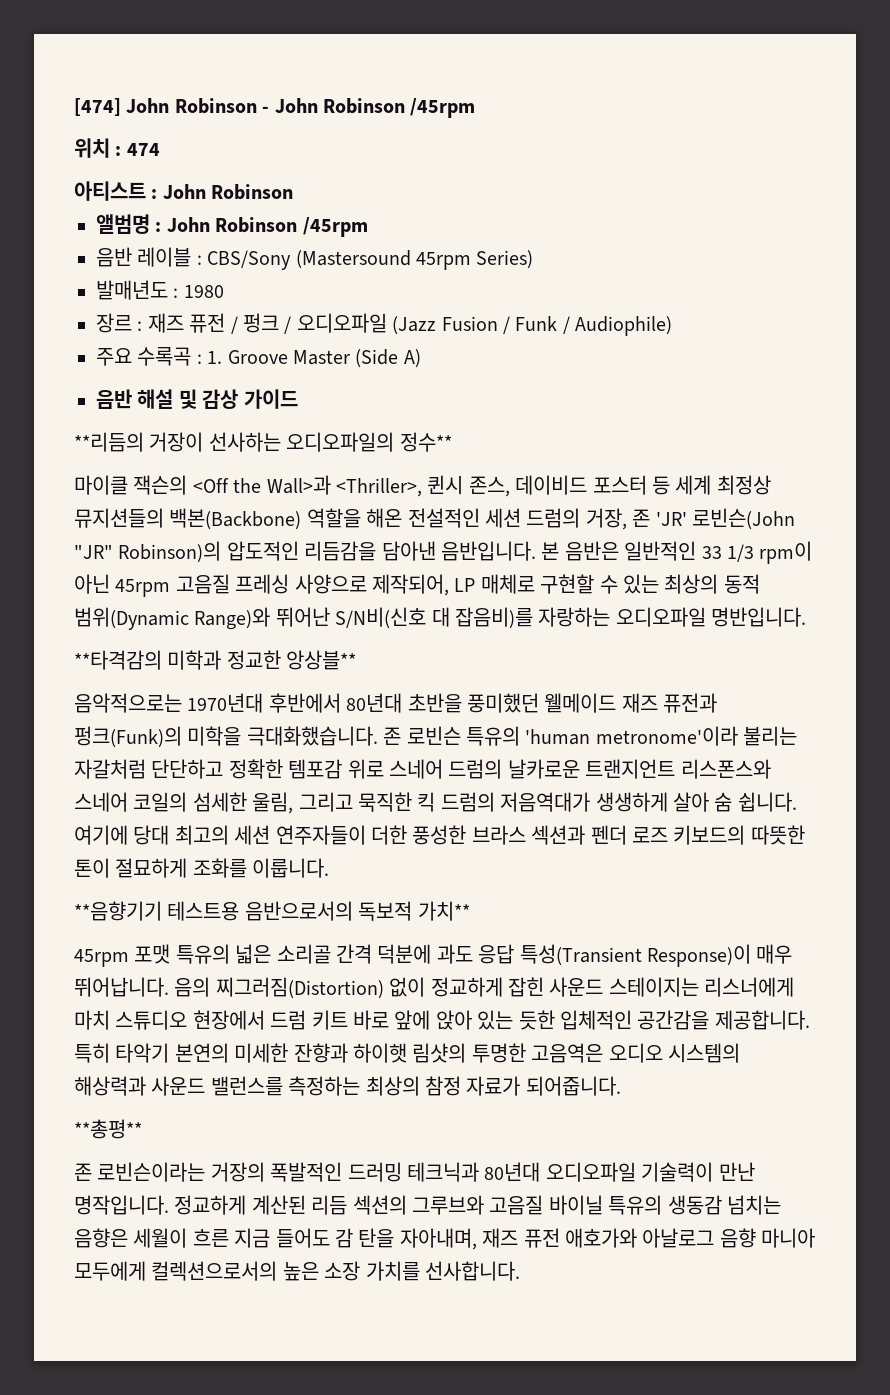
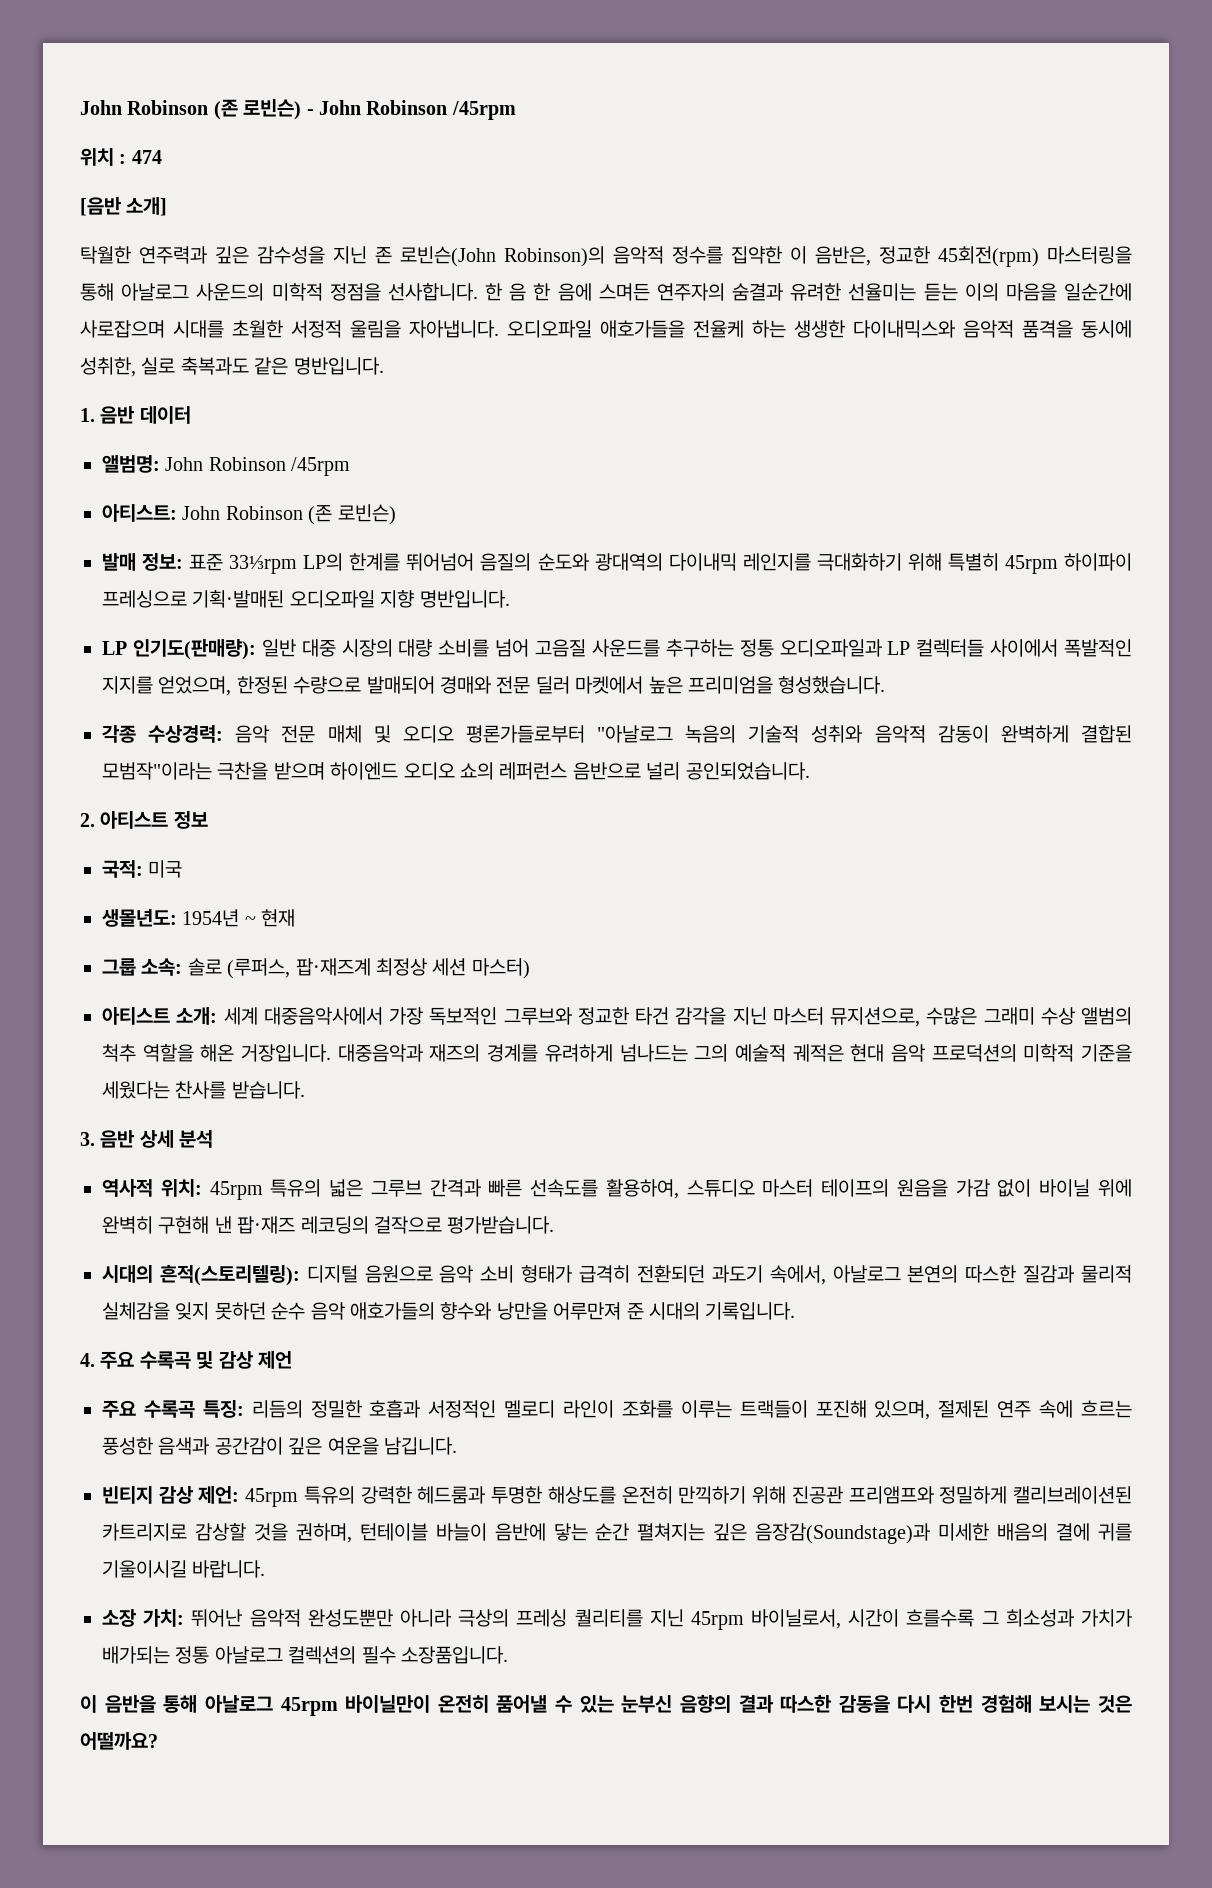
- [474] John Robinson - John Robinson /45rpm
+ John Robinson (존 로빈슨) - John Robinson /45rpm
- 아티스트 : John Robinson
- 앨범명 : John Robinson /45rpm
- 음반 레이블 : CBS/Sony (Mastersound 45rpm Series)
- 발매년도 : 1980
- 장르 : 재즈 퓨전 / 펑크 / 오디오파일 (Jazz Fusion / Funk / Audiophile)
- 주요 수록곡 : 1. Groove Master (Side A)
- 음반 해설 및 감상 가이드
- **리듬의 거장이 선사하는 오디오파일의 정수**
- 마이클 잭슨의 <Off the Wall>과 <Thriller>, 퀸시 존스, 데이비드 포스터 등 세계 최정상 뮤지션들의 백본(Backbone) 역할을 해온 전설적인 세션 드럼의 거장, 존 'JR' 로빈슨(John "JR" Robinson)의 압도적인 리듬감을 담아낸 음반입니다. 본 음반은 일반적인 33 1/3 rpm이 아닌 45rpm 고음질 프레싱 사양으로 제작되어, LP 매체로 구현할 수 있는 최상의 동적 범위(Dynamic Range)와 뛰어난 S/N비(신호 대 잡음비)를 자랑하는 오디오파일 명반입니다.
- **타격감의 미학과 정교한 앙상블**
- 음악적으로는 1970년대 후반에서 80년대 초반을 풍미했던 웰메이드 재즈 퓨전과 펑크(Funk)의 미학을 극대화했습니다. 존 로빈슨 특유의 'human metronome'이라 불리는 자갈처럼 단단하고 정확한 템포감 위로 스네어 드럼의 날카로운 트랜지언트 리스폰스와 스네어 코일의 섬세한 울림, 그리고 묵직한 킥 드럼의 저음역대가 생생하게 살아 숨 쉽니다. 여기에 당대 최고의 세션 연주자들이 더한 풍성한 브라스 섹션과 펜더 로즈 키보드의 따뜻한 톤이 절묘하게 조화를 이룹니다.
- **음향기기 테스트용 음반으로서의 독보적 가치**
- 45rpm 포맷 특유의 넓은 소리골 간격 덕분에 과도 응답 특성(Transient Response)이 매우 뛰어납니다. 음의 찌그러짐(Distortion) 없이 정교하게 잡힌 사운드 스테이지는 리스너에게 마치 스튜디오 현장에서 드럼 키트 바로 앞에 앉아 있는 듯한 입체적인 공간감을 제공합니다. 특히 타악기 본연의 미세한 잔향과 하이햇 림샷의 투명한 고음역은 오디오 시스템의 해상력과 사운드 밸런스를 측정하는 최상의 참정 자료가 되어줍니다.
- **총평**
- 존 로빈슨이라는 거장의 폭발적인 드러밍 테크닉과 80년대 오디오파일 기술력이 만난 명작입니다. 정교하게 계산된 리듬 섹션의 그루브와 고음질 바이닐 특유의 생동감 넘치는 음향은 세월이 흐른 지금 들어도 감 탄을 자아내며, 재즈 퓨전 애호가와 아날로그 음향 마니아 모두에게 컬렉션으로서의 높은 소장 가치를 선사합니다.
+ [음반 소개]
+ 탁월한 연주력과 깊은 감수성을 지닌 존 로빈슨(John Robinson)의 음악적 정수를 집약한 이 음반은, 정교한 45회전(rpm) 마스터링을 통해 아날로그 사운드의 미학적 정점을 선사합니다. 한 음 한 음에 스며든 연주자의 숨결과 유려한 선율미는 듣는 이의 마음을 일순간에 사로잡으며 시대를 초월한 서정적 울림을 자아냅니다. 오디오파일 애호가들을 전율케 하는 생생한 다이내믹스와 음악적 품격을 동시에 성취한, 실로 축복과도 같은 명반입니다.
+ 1. 음반 데이터
+ 앨범명: John Robinson /45rpm
+ 아티스트: John Robinson (존 로빈슨)
+ 발매 정보: 표준 33⅓rpm LP의 한계를 뛰어넘어 음질의 순도와 광대역의 다이내믹 레인지를 극대화하기 위해 특별히 45rpm 하이파이 프레싱으로 기획·발매된 오디오파일 지향 명반입니다.
+ LP 인기도(판매량): 일반 대중 시장의 대량 소비를 넘어 고음질 사운드를 추구하는 정통 오디오파일과 LP 컬렉터들 사이에서 폭발적인 지지를 얻었으며, 한정된 수량으로 발매되어 경매와 전문 딜러 마켓에서 높은 프리미엄을 형성했습니다.
+ 각종 수상경력: 음악 전문 매체 및 오디오 평론가들로부터 "아날로그 녹음의 기술적 성취와 음악적 감동이 완벽하게 결합된 모범작"이라는 극찬을 받으며 하이엔드 오디오 쇼의 레퍼런스 음반으로 널리 공인되었습니다.
+ 2. 아티스트 정보
+ 국적: 미국
+ 생몰년도: 1954년 ~ 현재
+ 그룹 소속: 솔로 (루퍼스, 팝·재즈계 최정상 세션 마스터)
+ 아티스트 소개: 세계 대중음악사에서 가장 독보적인 그루브와 정교한 타건 감각을 지닌 마스터 뮤지션으로, 수많은 그래미 수상 앨범의 척추 역할을 해온 거장입니다. 대중음악과 재즈의 경계를 유려하게 넘나드는 그의 예술적 궤적은 현대 음악 프로덕션의 미학적 기준을 세웠다는 찬사를 받습니다.
+ 3. 음반 상세 분석
+ 역사적 위치: 45rpm 특유의 넓은 그루브 간격과 빠른 선속도를 활용하여, 스튜디오 마스터 테이프의 원음을 가감 없이 바이닐 위에 완벽히 구현해 낸 팝·재즈 레코딩의 걸작으로 평가받습니다.
+ 시대의 흔적(스토리텔링): 디지털 음원으로 음악 소비 형태가 급격히 전환되던 과도기 속에서, 아날로그 본연의 따스한 질감과 물리적 실체감을 잊지 못하던 순수 음악 애호가들의 향수와 낭만을 어루만져 준 시대의 기록입니다.
+ 4. 주요 수록곡 및 감상 제언
+ 주요 수록곡 특징: 리듬의 정밀한 호흡과 서정적인 멜로디 라인이 조화를 이루는 트랙들이 포진해 있으며, 절제된 연주 속에 흐르는 풍성한 음색과 공간감이 깊은 여운을 남깁니다.
+ 빈티지 감상 제언: 45rpm 특유의 강력한 헤드룸과 투명한 해상도를 온전히 만끽하기 위해 진공관 프리앰프와 정밀하게 캘리브레이션된 카트리지로 감상할 것을 권하며, 턴테이블 바늘이 음반에 닿는 순간 펼쳐지는 깊은 음장감(Soundstage)과 미세한 배음의 결에 귀를 기울이시길 바랍니다.
+ 소장 가치: 뛰어난 음악적 완성도뿐만 아니라 극상의 프레싱 퀄리티를 지닌 45rpm 바이닐로서, 시간이 흐를수록 그 희소성과 가치가 배가되는 정통 아날로그 컬렉션의 필수 소장품입니다.
+ 이 음반을 통해 아날로그 45rpm 바이닐만이 온전히 품어낼 수 있는 눈부신 음향의 결과 따스한 감동을 다시 한번 경험해 보시는 것은 어떨까요?

